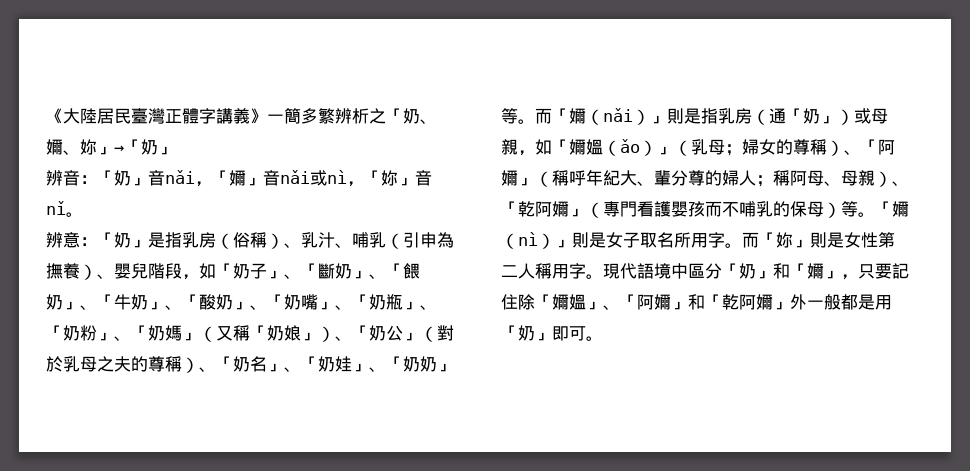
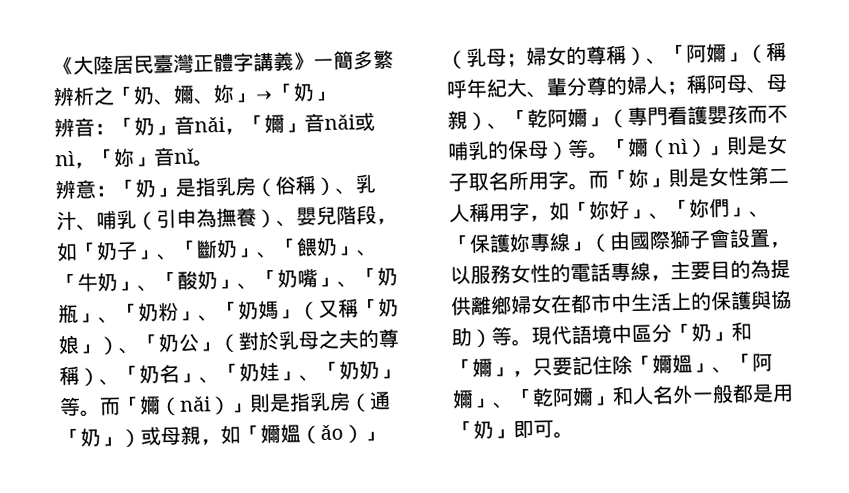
- 而「妳」則是女性第二人稱用字。
+ 而「妳」則是女性第二人稱用字，如「妳好」、「妳們」、「保護妳專線」（由國際獅子會設置，以服務女性的電話專線，主要目的為提供離鄉婦女在都市中生活上的保護與協助）等。
- 現代語境中區分「奶」和「嬭」，只要記住除「嬭媼」、「阿嬭」和「乾阿嬭」外一般都是用「奶」即可。
+ 現代語境中區分「奶」和「嬭」，只要記住除「嬭媼」、「阿嬭」、「乾阿嬭」和人名外一般都是用「奶」即可。

